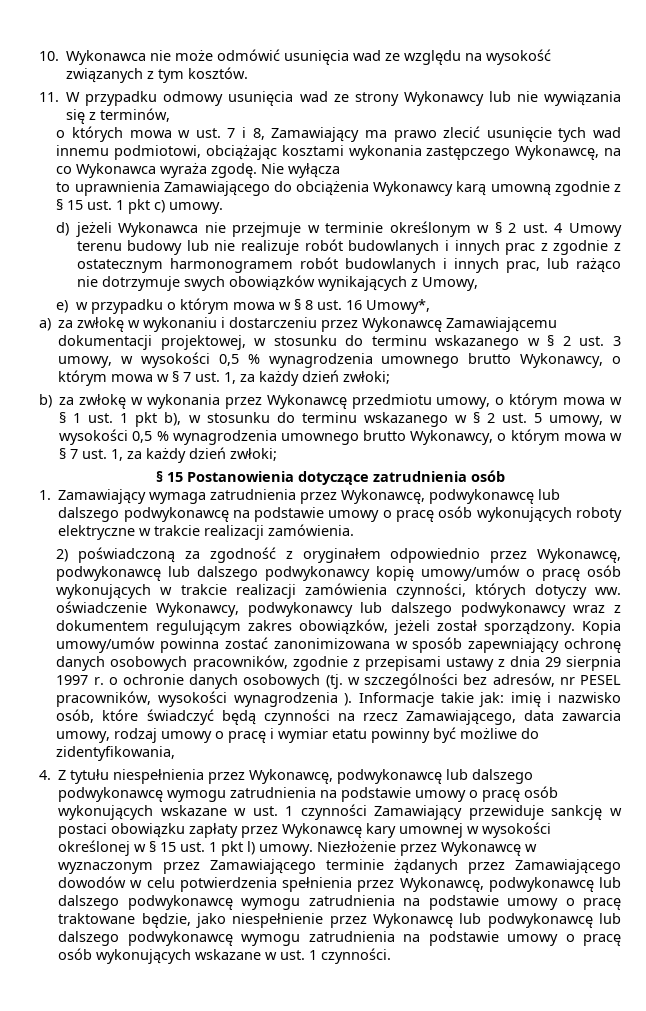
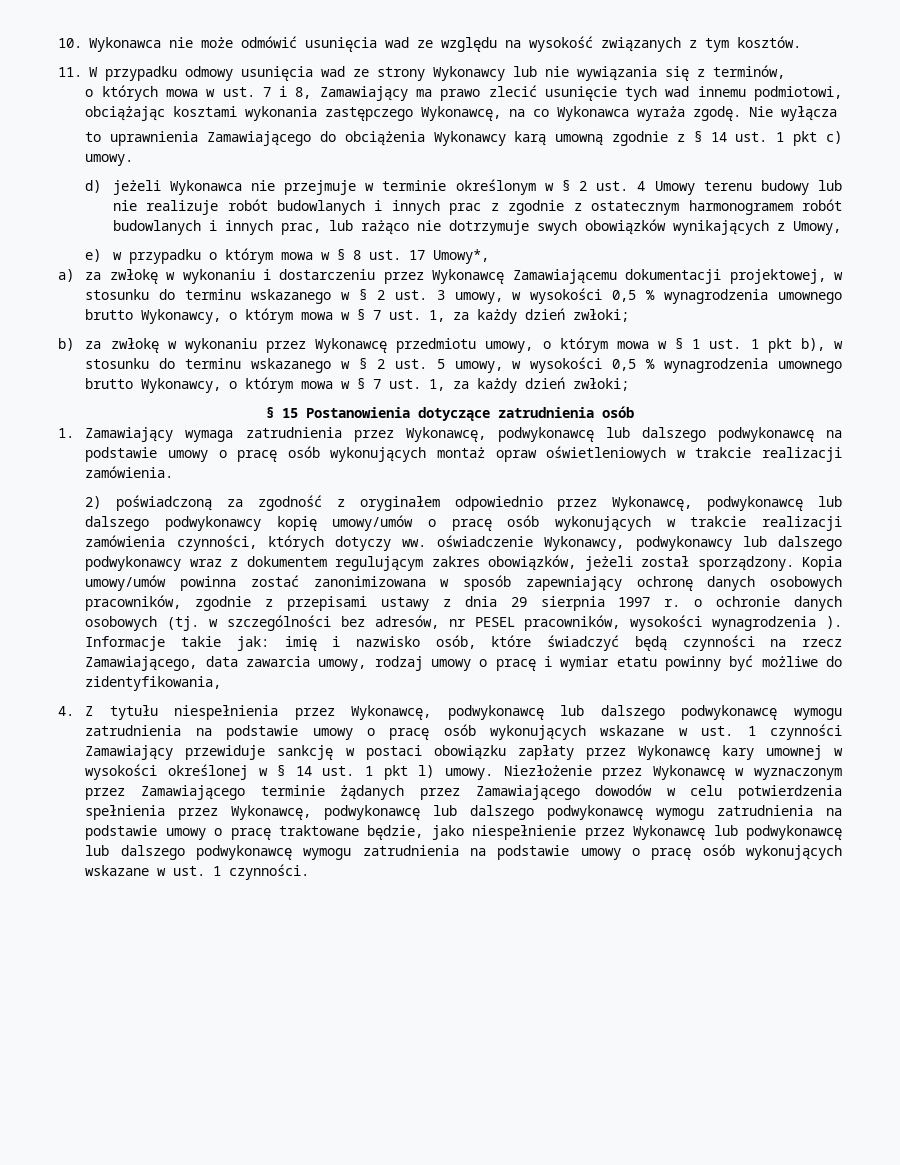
- to uprawnienia Zamawiającego do obciążenia Wykonawcy karą umowną zgodnie z § 15 ust. 1 pkt c) umowy.
+ to uprawnienia Zamawiającego do obciążenia Wykonawcy karą umowną zgodnie z § 14 ust. 1 pkt c) umowy.
- e) w przypadku o którym mowa w § 8 ust. 16 Umowy*,
+ e) w przypadku o którym mowa w § 8 ust. 17 Umowy*,
- b) za zwłokę w wykonania przez Wykonawcę przedmiotu umowy, o którym mowa w § 1 ust. 1 pkt b), w stosunku do terminu wskazanego w § 2 ust. 5 umowy, w wysokości 0,5 % wynagrodzenia umownego brutto Wykonawcy, o którym mowa w § 7 ust. 1, za każdy dzień zwłoki;
+ b) za zwłokę w wykonaniu przez Wykonawcę przedmiotu umowy, o którym mowa w § 1 ust. 1 pkt b), w stosunku do terminu wskazanego w § 2 ust. 5 umowy, w wysokości 0,5 % wynagrodzenia umownego brutto Wykonawcy, o którym mowa w § 7 ust. 1, za każdy dzień zwłoki;
- 1. Zamawiający wymaga zatrudnienia przez Wykonawcę, podwykonawcę lub dalszego podwykonawcę na podstawie umowy o pracę osób wykonujących roboty elektryczne w trakcie realizacji zamówienia.
+ 1. Zamawiający wymaga zatrudnienia przez Wykonawcę, podwykonawcę lub dalszego podwykonawcę na podstawie umowy o pracę osób wykonujących montaż opraw oświetleniowych w trakcie realizacji zamówienia.
- 4. Z tytułu niespełnienia przez Wykonawcę, podwykonawcę lub dalszego podwykonawcę wymogu zatrudnienia na podstawie umowy o pracę osób wykonujących wskazane w ust. 1 czynności Zamawiający przewiduje sankcję w postaci obowiązku zapłaty przez Wykonawcę kary umownej w wysokości określonej w § 15 ust. 1 pkt l) umowy.
+ 4. Z tytułu niespełnienia przez Wykonawcę, podwykonawcę lub dalszego podwykonawcę wymogu zatrudnienia na podstawie umowy o pracę osób wykonujących wskazane w ust. 1 czynności Zamawiający przewiduje sankcję w postaci obowiązku zapłaty przez Wykonawcę kary umownej w wysokości określonej w § 14 ust. 1 pkt l) umowy.

